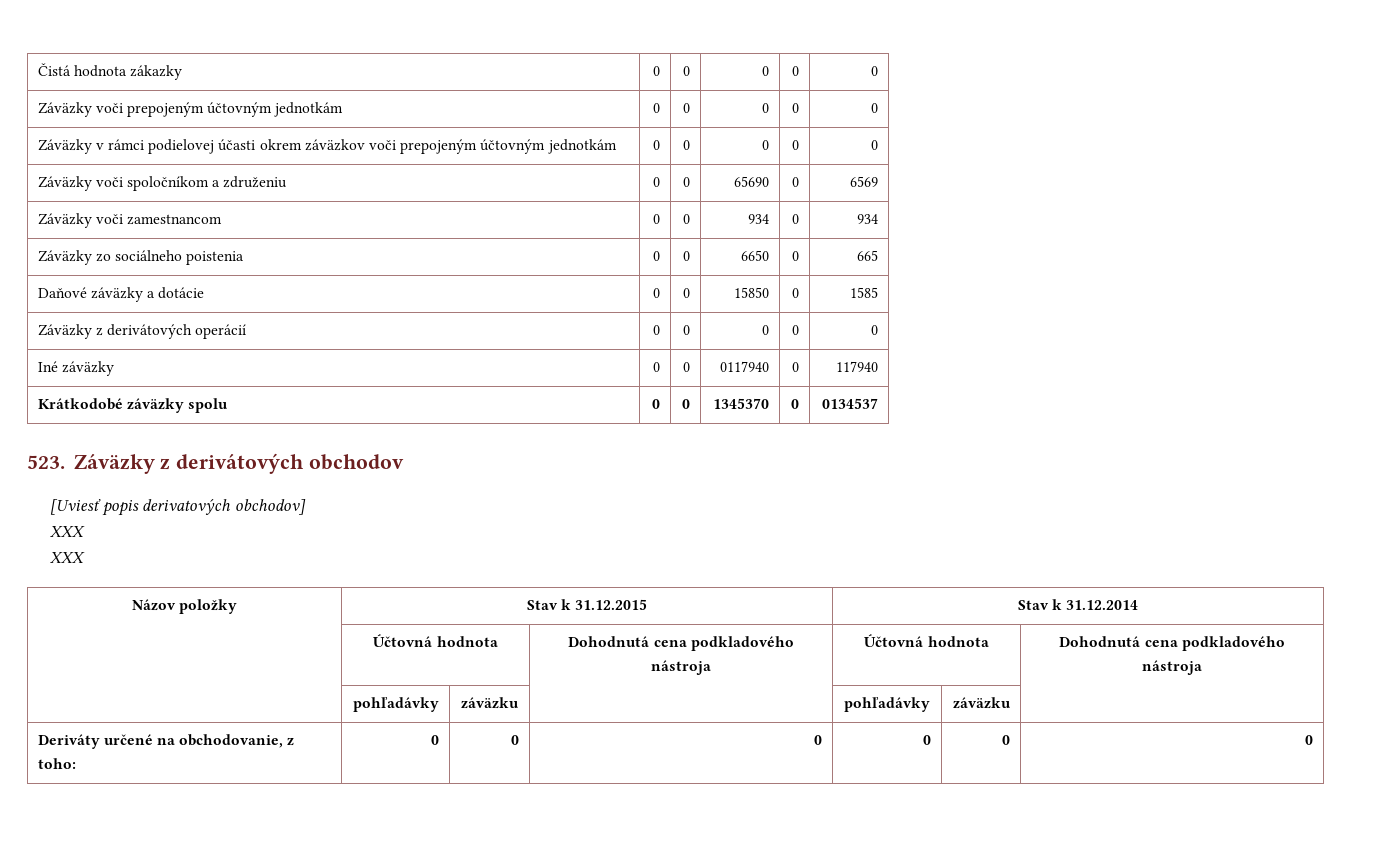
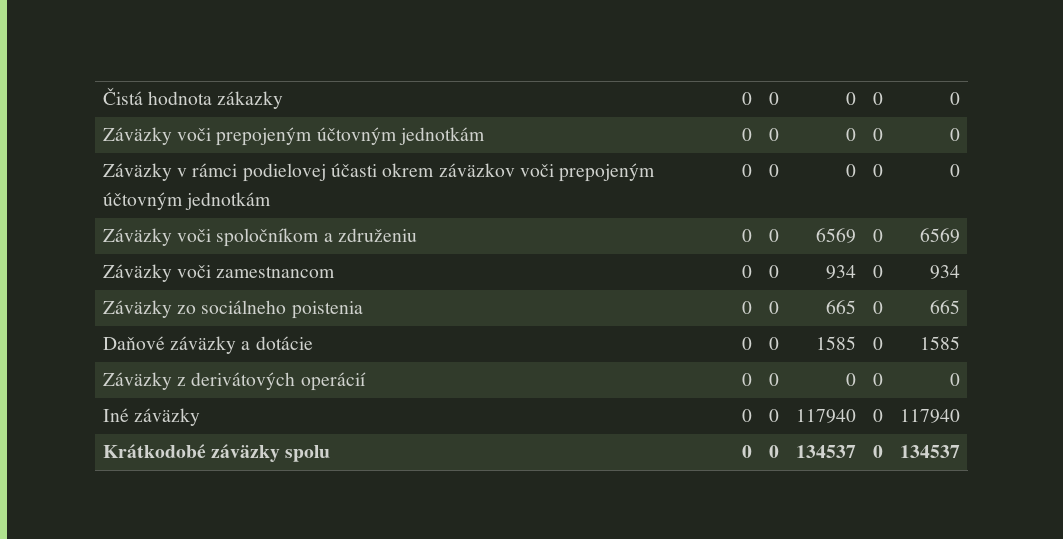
- Záväzky voči spoločníkom a združeniu | 0 | 0 | 65690 | 0 | 6569
+ Záväzky voči spoločníkom a združeniu | 0 | 0 | 6569 | 0 | 6569
- Záväzky zo sociálneho poistenia | 0 | 0 | 6650 | 0 | 665
+ Záväzky zo sociálneho poistenia | 0 | 0 | 665 | 0 | 665
- Daňové záväzky a dotácie | 0 | 0 | 15850 | 0 | 1585
+ Daňové záväzky a dotácie | 0 | 0 | 1585 | 0 | 1585
- Iné záväzky | 0 | 0 | 0117940 | 0 | 117940
+ Iné záväzky | 0 | 0 | 117940 | 0 | 117940
- Krátkodobé záväzky spolu | 0 | 0 | 1345370 | 0 | 0134537
- 523. Záväzky z derivátových obchodov
- [Uviesť popis derivatových obchodov]
- XXX
- XXX
- Názov položky | Stav k 31.12.2015 | Stav k 31.12.2014
- | Účtovná hodnota | Dohodnutá cena podkladového nástroja | Účtovná hodnota | Dohodnutá cena podkladového nástroja
- | pohľadávky | záväzku | | pohľadávky | záväzku |
- Deriváty určené na obchodovanie, z toho: | 0 | 0 | 0 | 0 | 0 | 0
+ Krátkodobé záväzky spolu | 0 | 0 | 134537 | 0 | 134537

